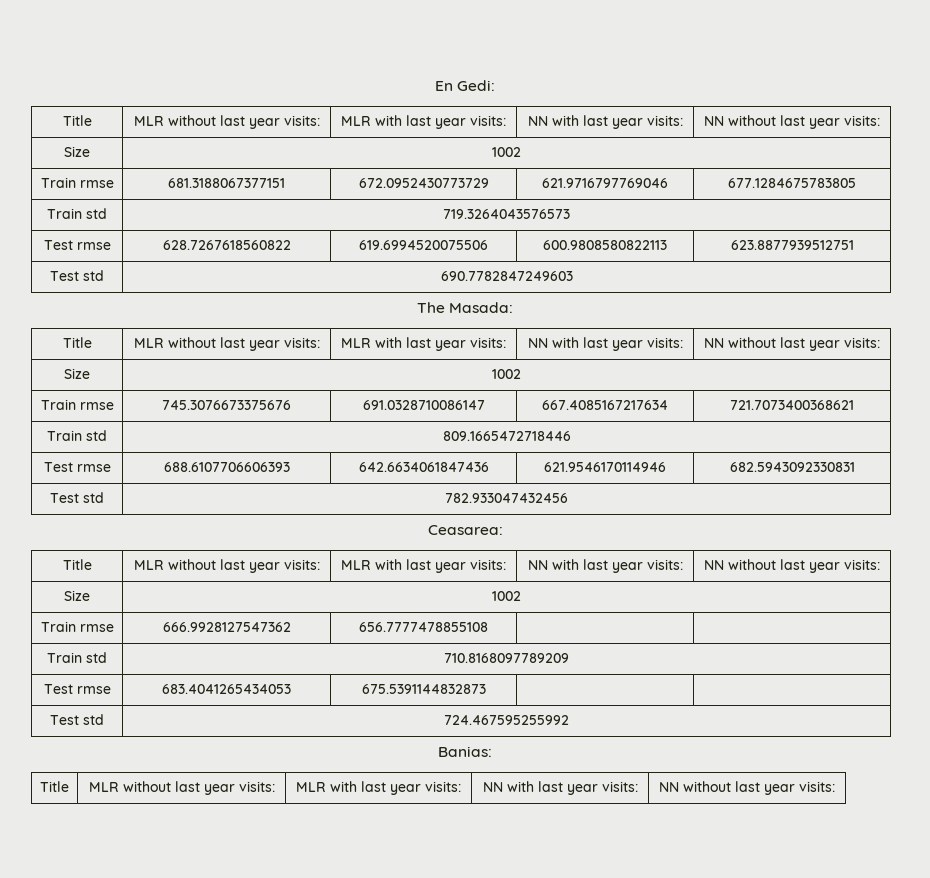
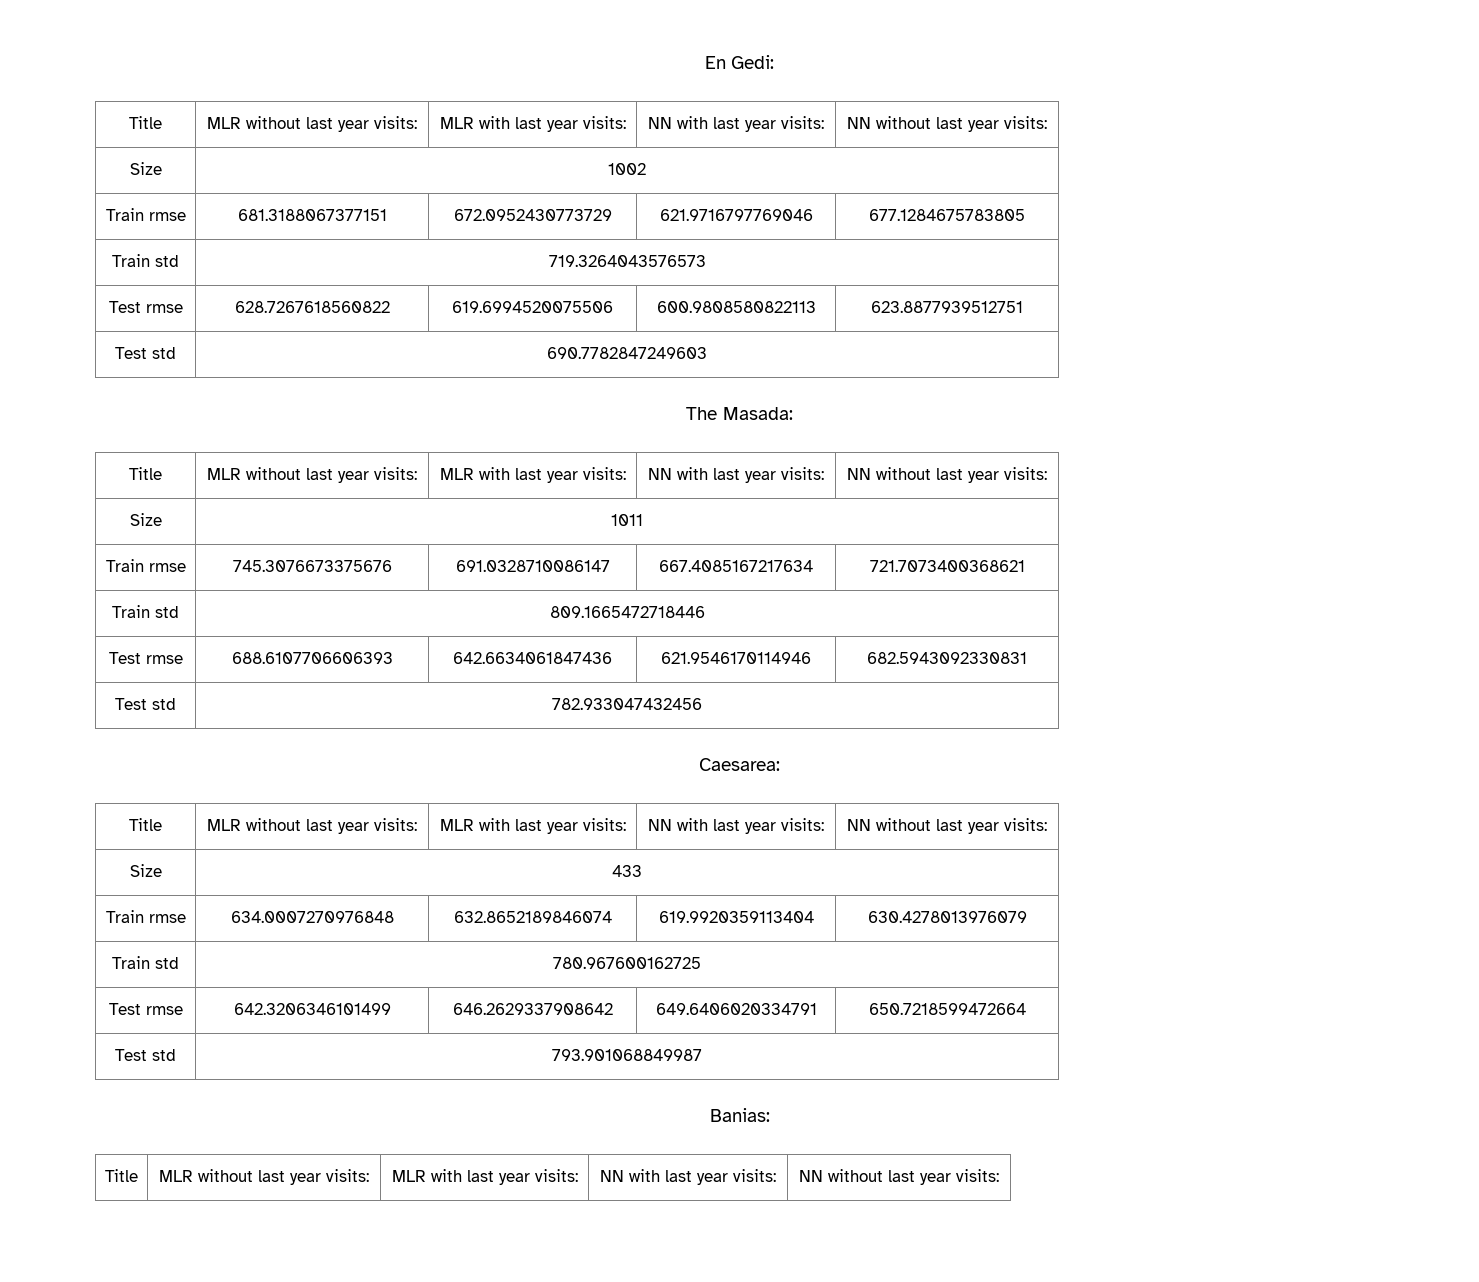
  The Masada:
  Title | MLR without last year visits: | MLR with last year visits: | NN with last year visits: | NN without last year visits:
- Size | 1002
+ Size | 1011
- Ceasarea:
+ Caesarea:
  Title | MLR without last year visits: | MLR with last year visits: | NN with last year visits: | NN without last year visits:
- Size | 1002
- Train rmse | 666.9928127547362 | 656.7777478855108 | |
- Train std | 710.8168097789209
- Test rmse | 683.4041265434053 | 675.5391144832873 | |
- Test std | 724.467595255992
+ Size | 433
+ Train rmse | 634.0007270976848 | 632.8652189846074 | 619.9920359113404 | 630.4278013976079
+ Train std | 780.967600162725
+ Test rmse | 642.3206346101499 | 646.2629337908642 | 649.6406020334791 | 650.7218599472664
+ Test std | 793.901068849987

